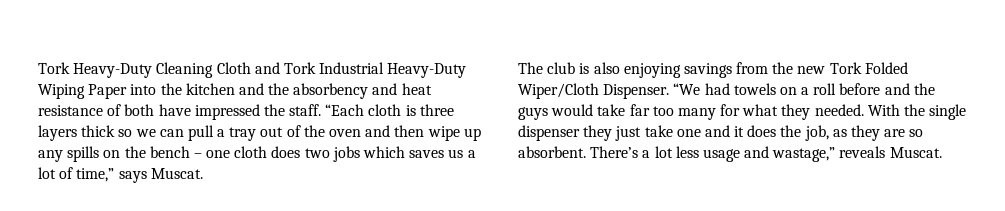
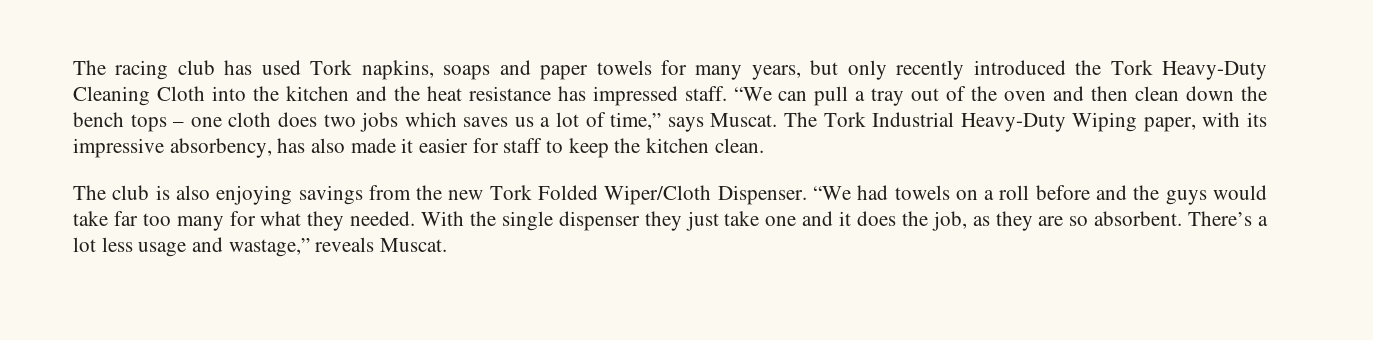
- Tork Heavy-Duty Cleaning Cloth and Tork Industrial Heavy-Duty Wiping Paper into the kitchen and the absorbency and heat resistance of both have impressed the staff. “Each cloth is three layers thick so we can pull a tray out of the oven and then wipe up any spills on the bench – one cloth does two jobs which saves us a lot of time,” says Muscat.
+ The racing club has used Tork napkins, soaps and paper towels for many years, but only recently introduced the Tork Heavy-Duty Cleaning Cloth into the kitchen and the heat resistance has impressed staff. “We can pull a tray out of the oven and then clean down the bench tops – one cloth does two jobs which saves us a lot of time,” says Muscat. The Tork Industrial Heavy-Duty Wiping paper, with its impressive absorbency, has also made it easier for staff to keep the kitchen clean.

